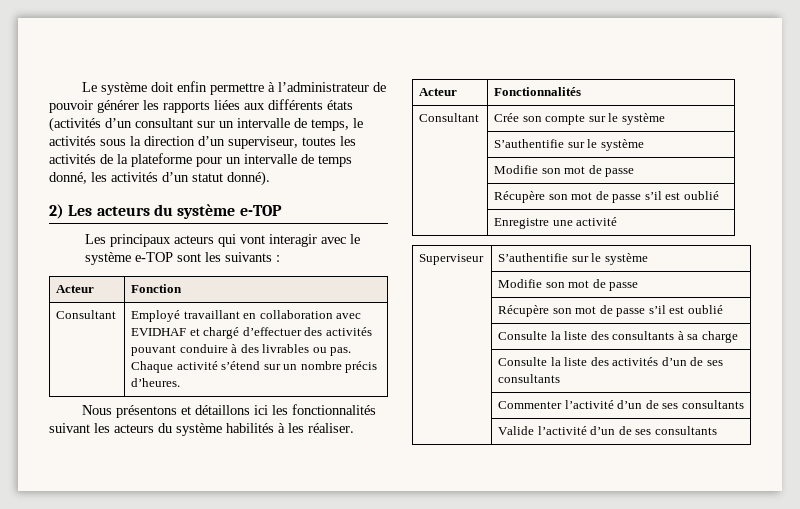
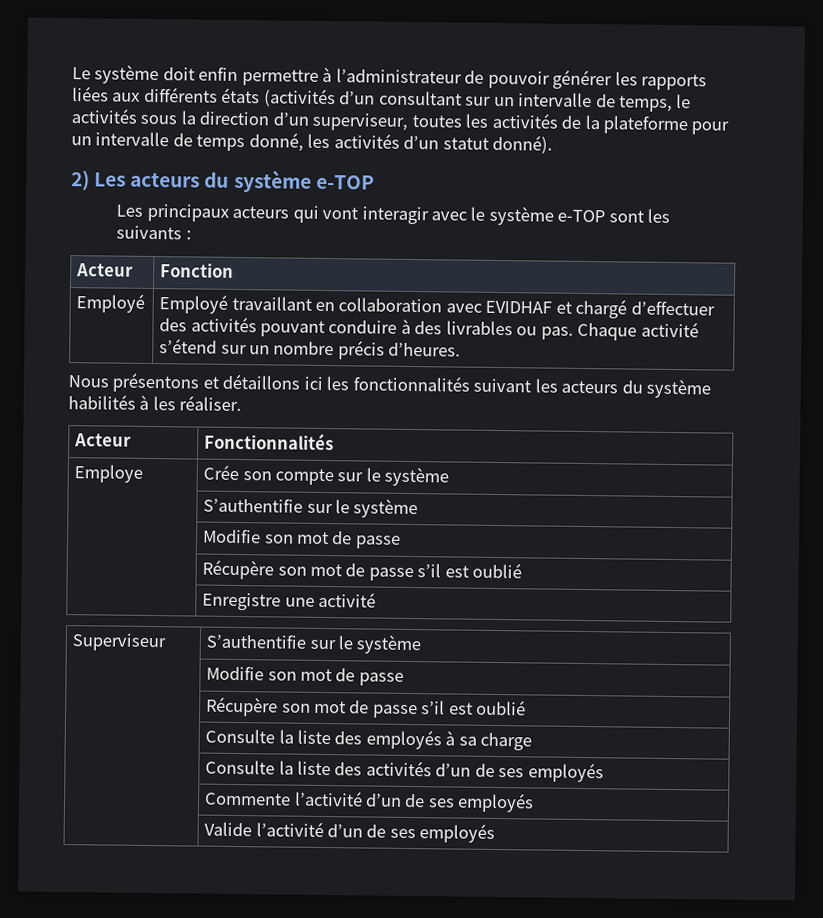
- Consultant | Employé travaillant en collaboration avec EVIDHAF et chargé d’effectuer des activités pouvant conduire à des livrables ou pas. Chaque activité s’étend sur un nombre précis d’heures.
+ Employé | Employé travaillant en collaboration avec EVIDHAF et chargé d’effectuer des activités pouvant conduire à des livrables ou pas. Chaque activité s’étend sur un nombre précis d’heures.
- Consultant | Crée son compte sur le système
+ Employe | Crée son compte sur le système
- | Consulte la liste des consultants à sa charge
+ | Consulte la liste des employés à sa charge
- | Consulte la liste des activités d’un de ses consultants
- | Commenter l’activité d’un de ses consultants
+ | Consulte la liste des activités d’un de ses employés
+ | Commente l’activité d’un de ses employés
- | Valide l’activité d’un de ses consultants
+ | Valide l’activité d’un de ses employés

